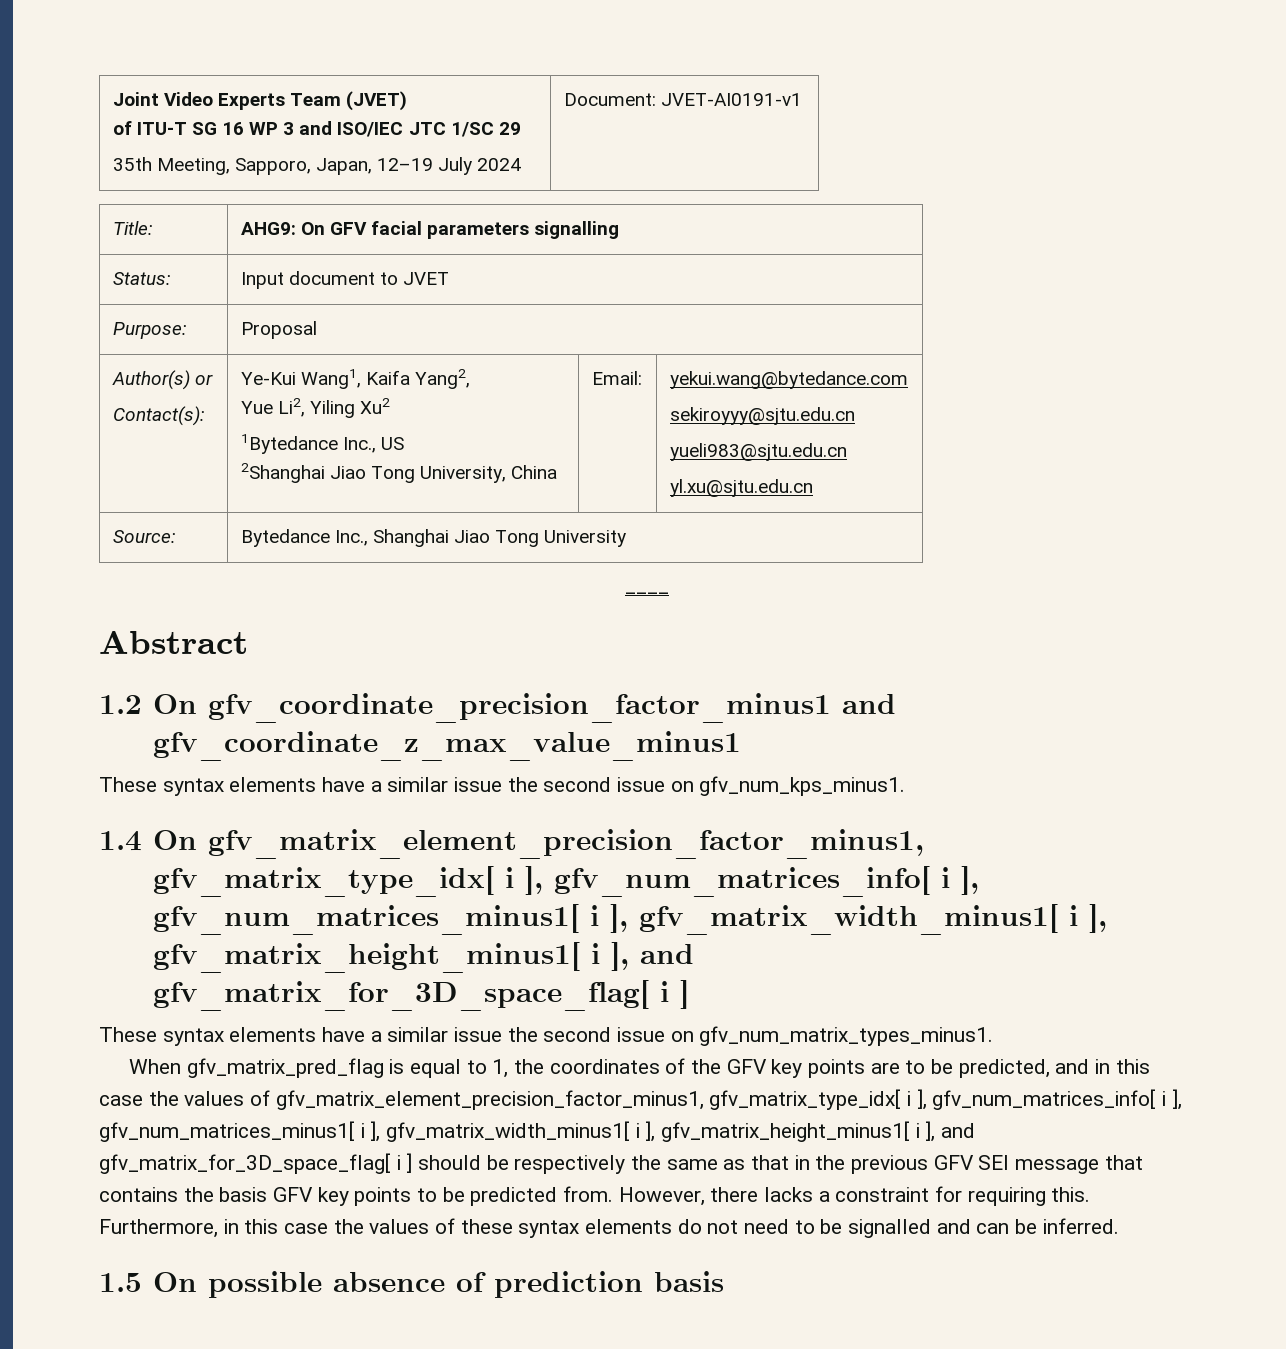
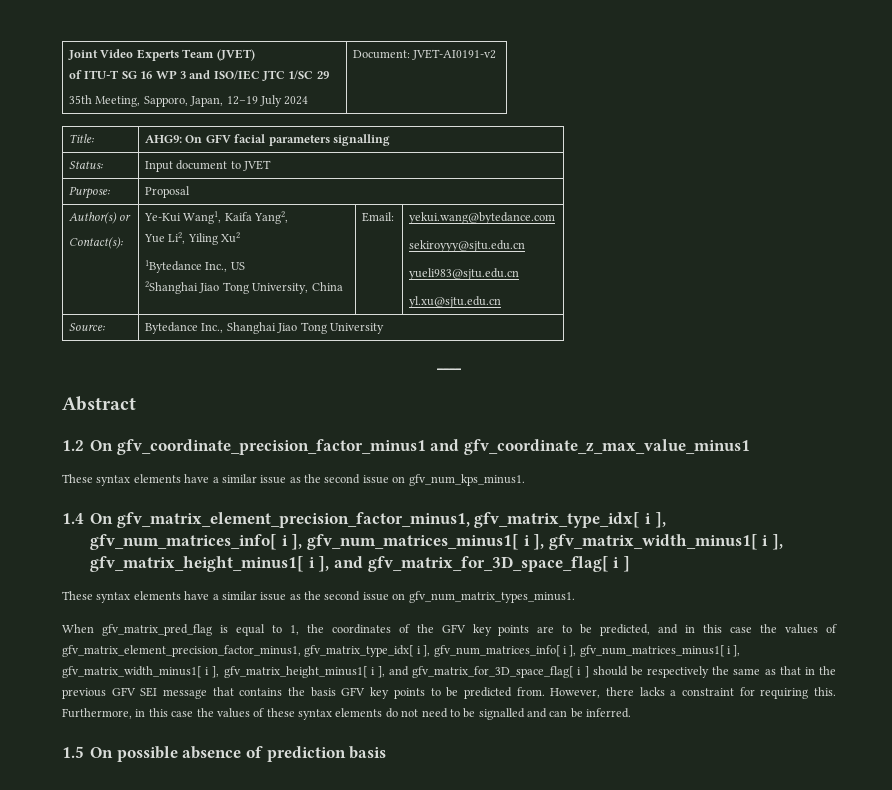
  Joint Video Experts Team (JVET)
  of ITU-T SG 16 WP 3 and ISO/IEC JTC 1/SC 29
- 35th Meeting, Sapporo, Japan, 12–19 July 2024 | Document: JVET-AI0191-v1
+ 35th Meeting, Sapporo, Japan, 12–19 July 2024 | Document: JVET-AI0191-v2
- These syntax elements have a similar issue the second issue on gfv_num_kps_minus1.
+ These syntax elements have a similar issue as the second issue on gfv_num_kps_minus1.
- These syntax elements have a similar issue the second issue on gfv_num_matrix_types_minus1.
+ These syntax elements have a similar issue as the second issue on gfv_num_matrix_types_minus1.

